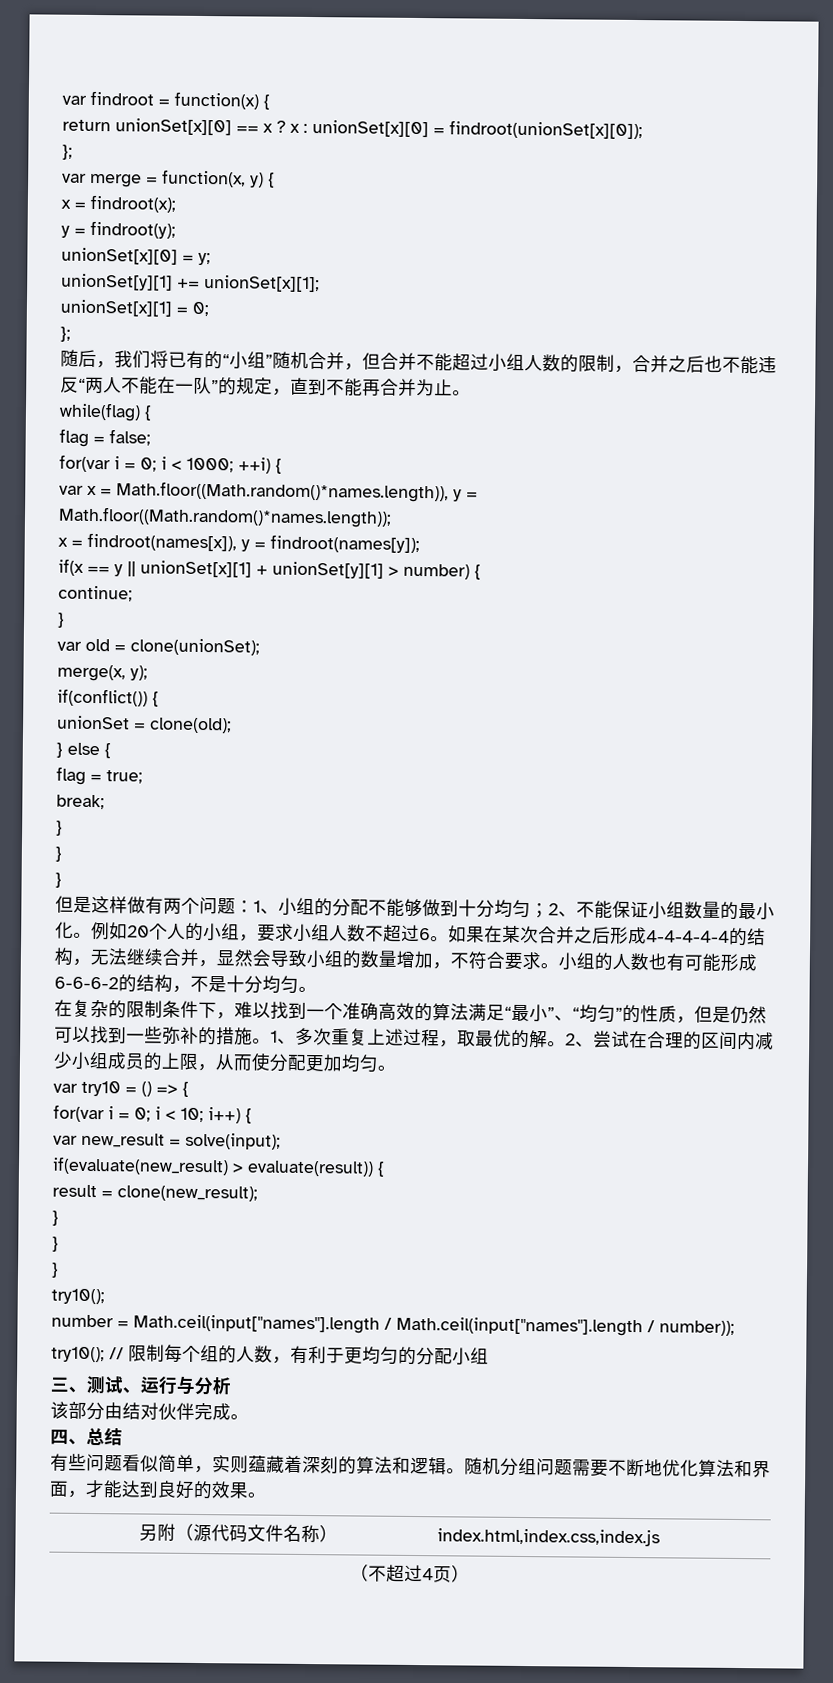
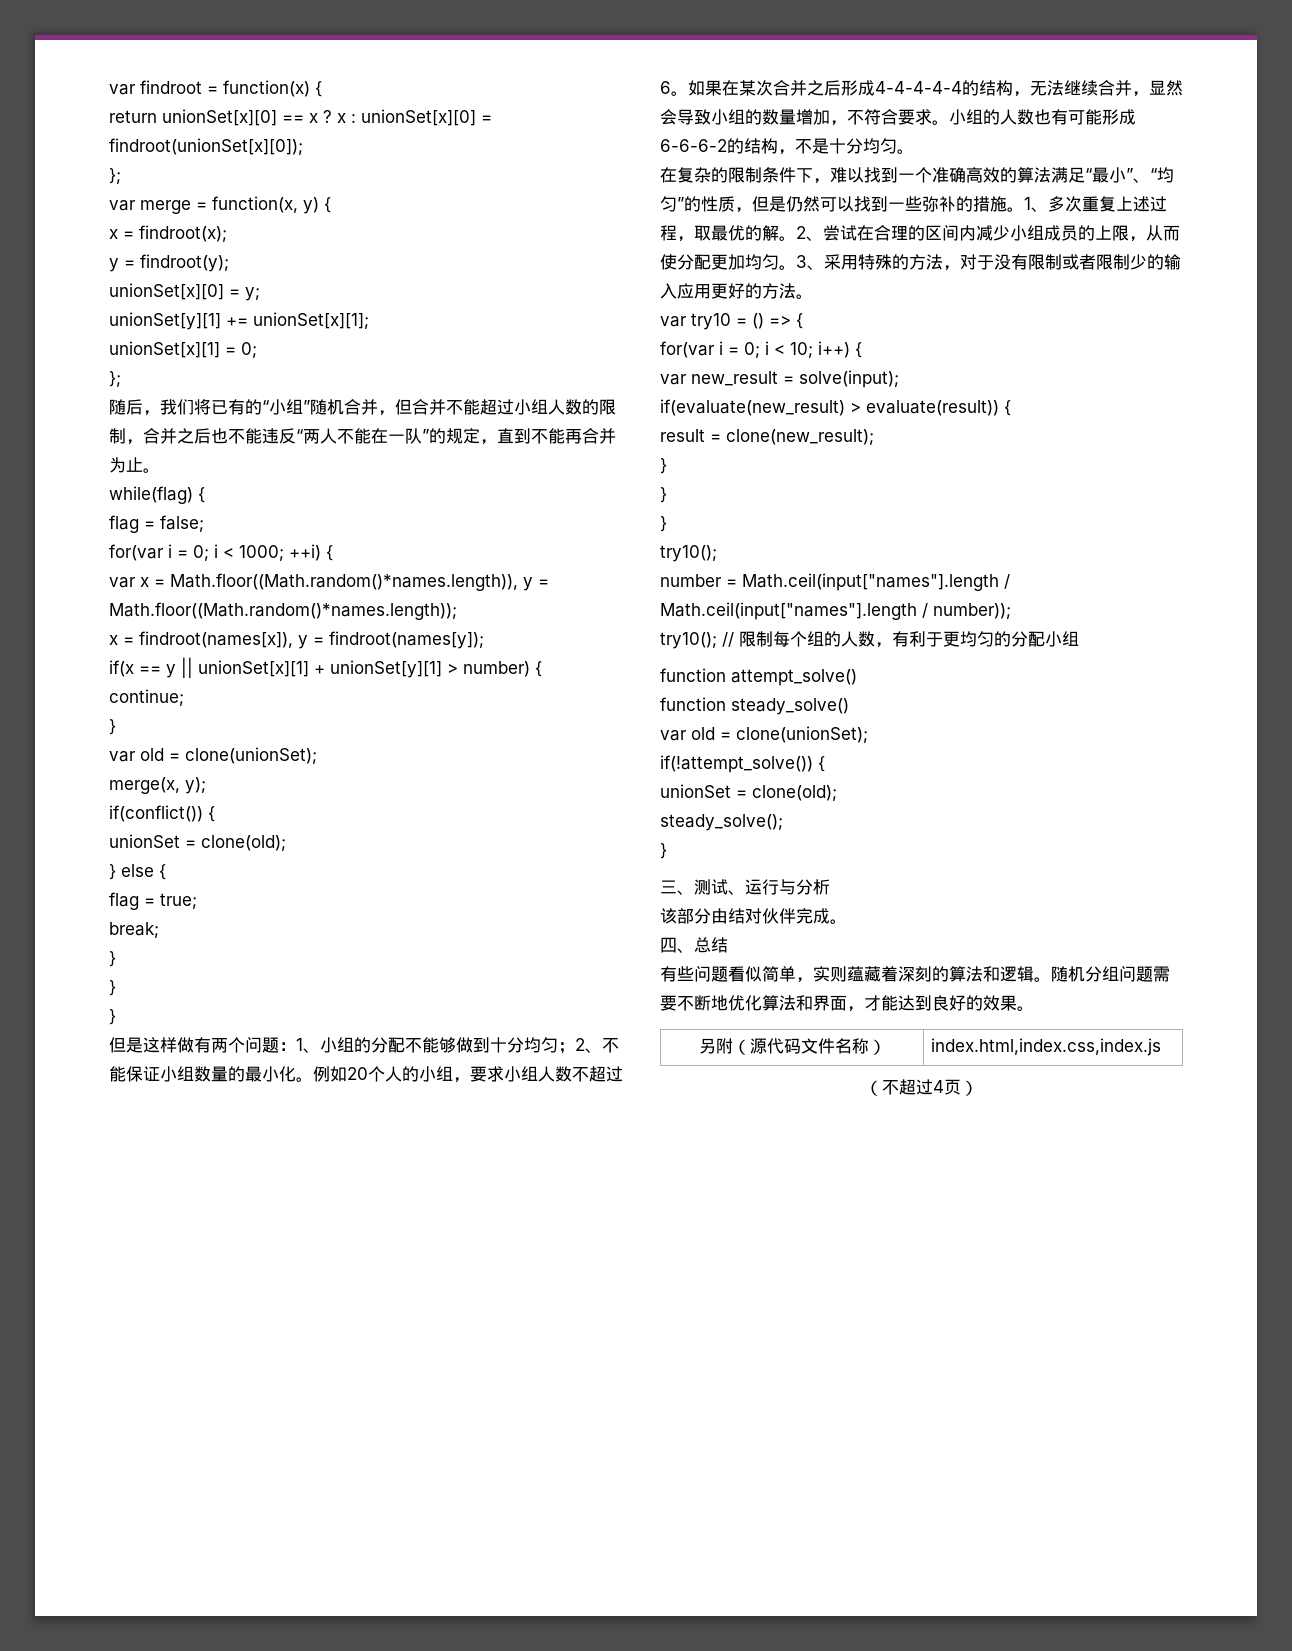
+ 3、采用特殊的方法，对于没有限制或者限制少的输入应用更好的方法。
+ function attempt_solve()
+ function steady_solve()
+ var old = clone(unionSet);
+ if(!attempt_solve()) {
+ unionSet = clone(old);
+ steady_solve();
+ }

